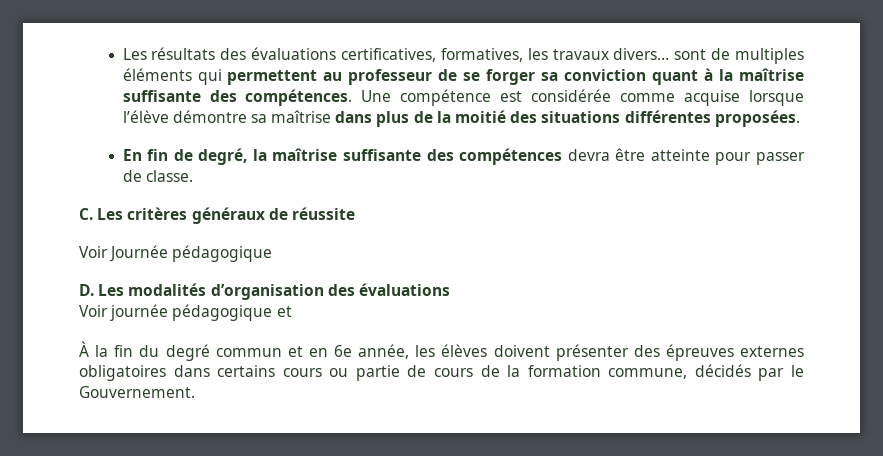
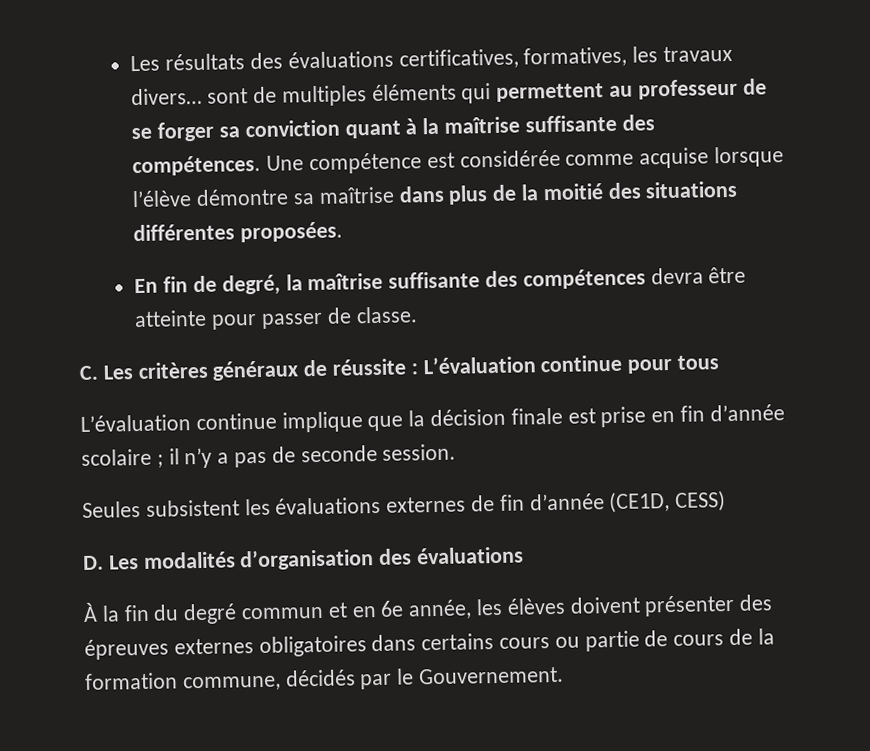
- C. Les critères généraux de réussite
- Voir Journée pédagogique
+ C. Les critères généraux de réussite : L’évaluation continue pour tous
+ L’évaluation continue implique que la décision finale est prise en fin d’année scolaire ; il n’y a pas de seconde session.
+ Seules subsistent les évaluations externes de fin d’année (CE1D, CESS)
- Voir journée pédagogique et

